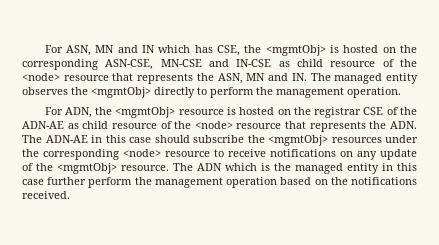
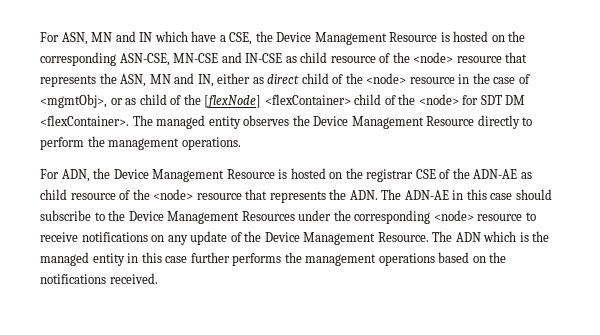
- For ASN, MN and IN which has CSE, the <mgmtObj> is hosted on the corresponding ASN-CSE, MN-CSE and IN-CSE as child resource of the <node> resource that represents the ASN, MN and IN. The managed entity observes the <mgmtObj> directly to perform the management operation.
+ For ASN, MN and IN which have a CSE, the Device Management Resource is hosted on the corresponding ASN-CSE, MN-CSE and IN-CSE as child resource of the <node> resource that represents the ASN, MN and IN, either as direct child of the <node> resource in the case of <mgmtObj>, or as child of the [flexNode] <flexContainer> child of the <node> for SDT DM <flexContainer>. The managed entity observes the Device Management Resource directly to perform the management operations.
- For ADN, the <mgmtObj> resource is hosted on the registrar CSE of the ADN-AE as child resource of the <node> resource that represents the ADN. The ADN-AE in this case should subscribe the <mgmtObj> resources under the corresponding <node> resource to receive notifications on any update of the <mgmtObj> resource.
+ For ADN, the Device Management Resource is hosted on the registrar CSE of the ADN-AE as child resource of the <node> resource that represents the ADN. The ADN-AE in this case should subscribe to the Device Management Resources under the corresponding <node> resource to receive notifications on any update of the Device Management Resource.
- The ADN which is the managed entity in this case further perform the management operation based on the notifications received.
+ The ADN which is the managed entity in this case further performs the management operations based on the notifications received.

